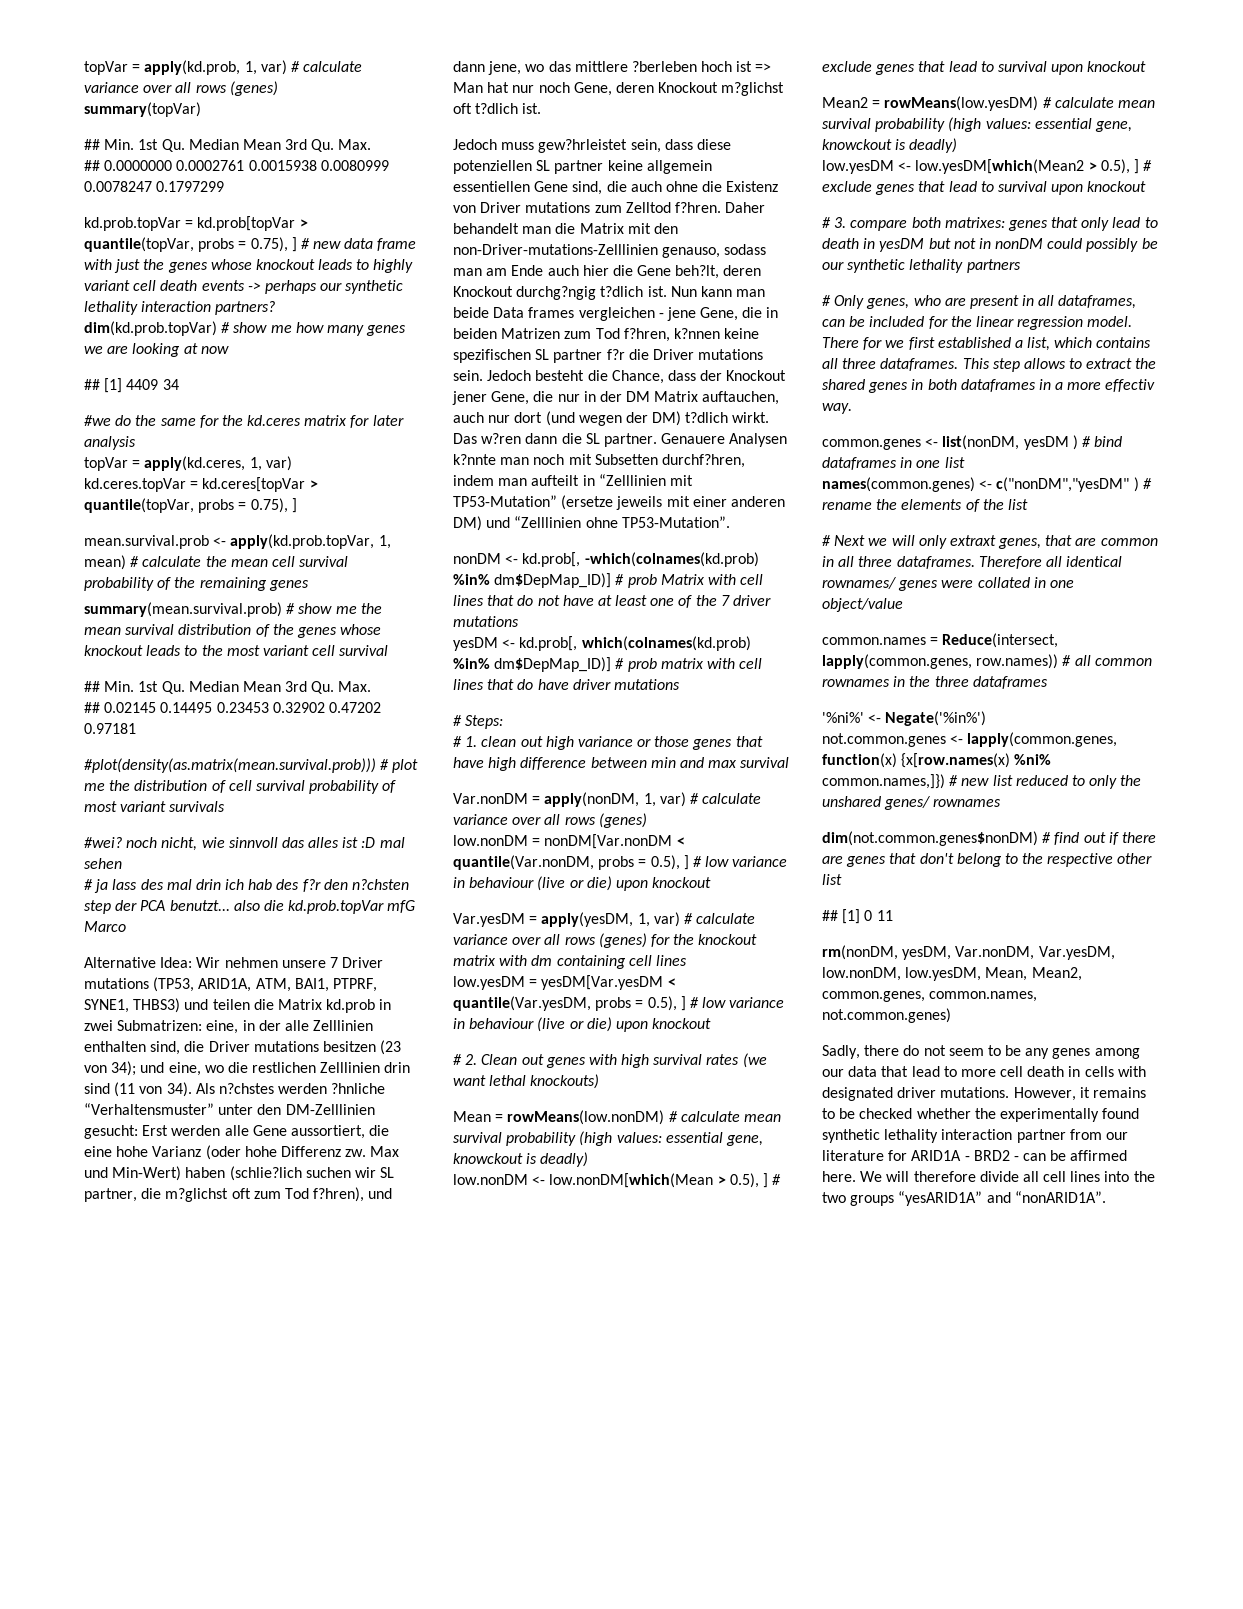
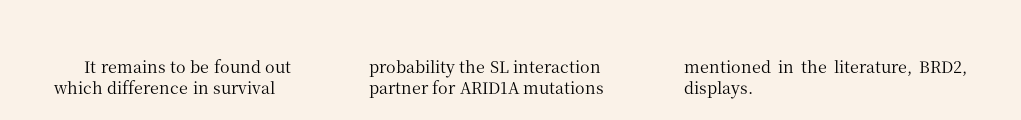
- topVar = apply(kd.prob, 1, var) # calculate variance over all rows (genes)
- summary(topVar)
- ## Min. 1st Qu. Median Mean 3rd Qu. Max.
- ## 0.0000000 0.0002761 0.0015938 0.0080999 0.0078247 0.1797299
- kd.prob.topVar = kd.prob[topVar > quantile(topVar, probs = 0.75), ] # new data frame with just the genes whose knockout leads to highly variant cell death events -> perhaps our synthetic lethality interaction partners?
- dim(kd.prob.topVar) # show me how many genes we are looking at now
- ## [1] 4409 34
- #we do the same for the kd.ceres matrix for later analysis
- topVar = apply(kd.ceres, 1, var)
- kd.ceres.topVar = kd.ceres[topVar > quantile(topVar, probs = 0.75), ]
- mean.survival.prob <- apply(kd.prob.topVar, 1, mean) # calculate the mean cell survival probability of the remaining genes
- summary(mean.survival.prob) # show me the mean survival distribution of the genes whose knockout leads to the most variant cell survival
- ## Min. 1st Qu. Median Mean 3rd Qu. Max.
- ## 0.02145 0.14495 0.23453 0.32902 0.47202 0.97181
- #plot(density(as.matrix(mean.survival.prob))) # plot me the distribution of cell survival probability of most variant survivals
- #wei? noch nicht, wie sinnvoll das alles ist :D mal sehen
- # ja lass des mal drin ich hab des f?r den n?chsten step der PCA benutzt... also die kd.prob.topVar mfG Marco
- Alternative Idea: Wir nehmen unsere 7 Driver mutations (TP53, ARID1A, ATM, BAI1, PTPRF, SYNE1, THBS3) und teilen die Matrix kd.prob in zwei Submatrizen: eine, in der alle Zelllinien enthalten sind, die Driver mutations besitzen (23 von 34); und eine, wo die restlichen Zelllinien drin sind (11 von 34). Als n?chstes werden ?hnliche “Verhaltensmuster” unter den DM-Zelllinien gesucht: Erst werden alle Gene aussortiert, die eine hohe Varianz (oder hohe Differenz zw. Max und Min-Wert) haben (schlie?lich suchen wir SL partner, die m?glichst oft zum Tod f?hren), und dann jene, wo das mittlere ?berleben hoch ist => Man hat nur noch Gene, deren Knockout m?glichst oft t?dlich ist.
- Jedoch muss gew?hrleistet sein, dass diese potenziellen SL partner keine allgemein essentiellen Gene sind, die auch ohne die Existenz von Driver mutations zum Zelltod f?hren. Daher behandelt man die Matrix mit den non-Driver-mutations-Zelllinien genauso, sodass man am Ende auch hier die Gene beh?lt, deren Knockout durchg?ngig t?dlich ist. Nun kann man beide Data frames vergleichen - jene Gene, die in beiden Matrizen zum Tod f?hren, k?nnen keine spezifischen SL partner f?r die Driver mutations sein. Jedoch besteht die Chance, dass der Knockout jener Gene, die nur in der DM Matrix auftauchen, auch nur dort (und wegen der DM) t?dlich wirkt. Das w?ren dann die SL partner. Genauere Analysen k?nnte man noch mit Subsetten durchf?hren, indem man aufteilt in “Zelllinien mit TP53-Mutation” (ersetze jeweils mit einer anderen DM) und “Zelllinien ohne TP53-Mutation”.
- nonDM <- kd.prob[, -which(colnames(kd.prob) %in% dm$DepMap_ID)] # prob Matrix with cell lines that do not have at least one of the 7 driver mutations
- yesDM <- kd.prob[, which(colnames(kd.prob) %in% dm$DepMap_ID)] # prob matrix with cell lines that do have driver mutations
- # Steps:
- # 1. clean out high variance or those genes that have high difference between min and max survival
- Var.nonDM = apply(nonDM, 1, var) # calculate variance over all rows (genes)
- low.nonDM = nonDM[Var.nonDM < quantile(Var.nonDM, probs = 0.5), ] # low variance in behaviour (live or die) upon knockout
- Var.yesDM = apply(yesDM, 1, var) # calculate variance over all rows (genes) for the knockout matrix with dm containing cell lines
- low.yesDM = yesDM[Var.yesDM < quantile(Var.yesDM, probs = 0.5), ] # low variance in behaviour (live or die) upon knockout
- # 2. Clean out genes with high survival rates (we want lethal knockouts)
- Mean = rowMeans(low.nonDM) # calculate mean survival probability (high values: essential gene, knowckout is deadly)
- low.nonDM <- low.nonDM[which(Mean > 0.5), ] # exclude genes that lead to survival upon knockout
- Mean2 = rowMeans(low.yesDM) # calculate mean survival probability (high values: essential gene, knowckout is deadly)
- low.yesDM <- low.yesDM[which(Mean2 > 0.5), ] # exclude genes that lead to survival upon knockout
- # 3. compare both matrixes: genes that only lead to death in yesDM but not in nonDM could possibly be our synthetic lethality partners
- # Only genes, who are present in all dataframes, can be included for the linear regression model. There for we first established a list, which contains all three dataframes. This step allows to extract the shared genes in both dataframes in a more effectiv way.
- common.genes <- list(nonDM, yesDM ) # bind dataframes in one list
- names(common.genes) <- c("nonDM","yesDM" ) # rename the elements of the list
- # Next we will only extraxt genes, that are common in all three dataframes. Therefore all identical rownames/ genes were collated in one object/value
- common.names = Reduce(intersect, lapply(common.genes, row.names)) # all common rownames in the three dataframes
- '%ni%' <- Negate('%in%')
- not.common.genes <- lapply(common.genes, function(x) {x[row.names(x) %ni% common.names,]}) # new list reduced to only the unshared genes/ rownames
- dim(not.common.genes$nonDM) # find out if there are genes that don't belong to the respective other list
- ## [1] 0 11
- rm(nonDM, yesDM, Var.nonDM, Var.yesDM, low.nonDM, low.yesDM, Mean, Mean2, common.genes, common.names, not.common.genes)
- Sadly, there do not seem to be any genes among our data that lead to more cell death in cells with designated driver mutations. However, it remains to be checked whether the experimentally found synthetic lethality interaction partner from our literature for ARID1A - BRD2 - can be affirmed here. We will therefore divide all cell lines into the two groups “yesARID1A” and “nonARID1A”.
+ It remains to be found out which difference in survival probability the SL interaction partner for ARID1A mutations mentioned in the literature, BRD2, displays.

